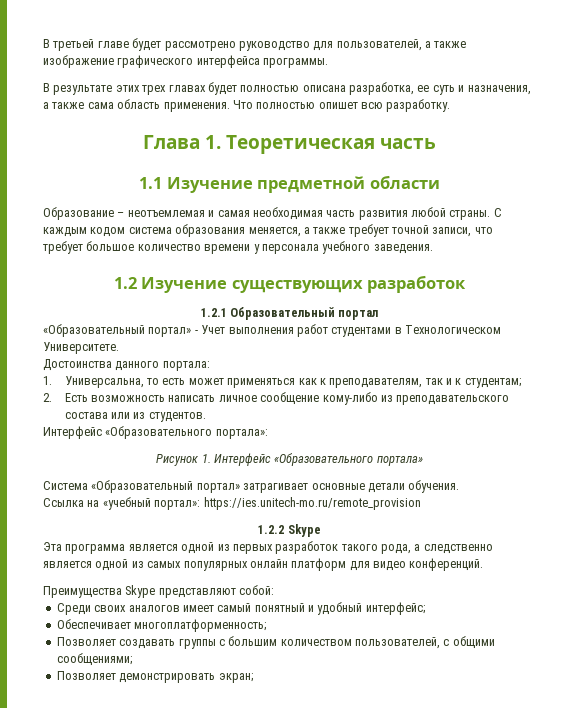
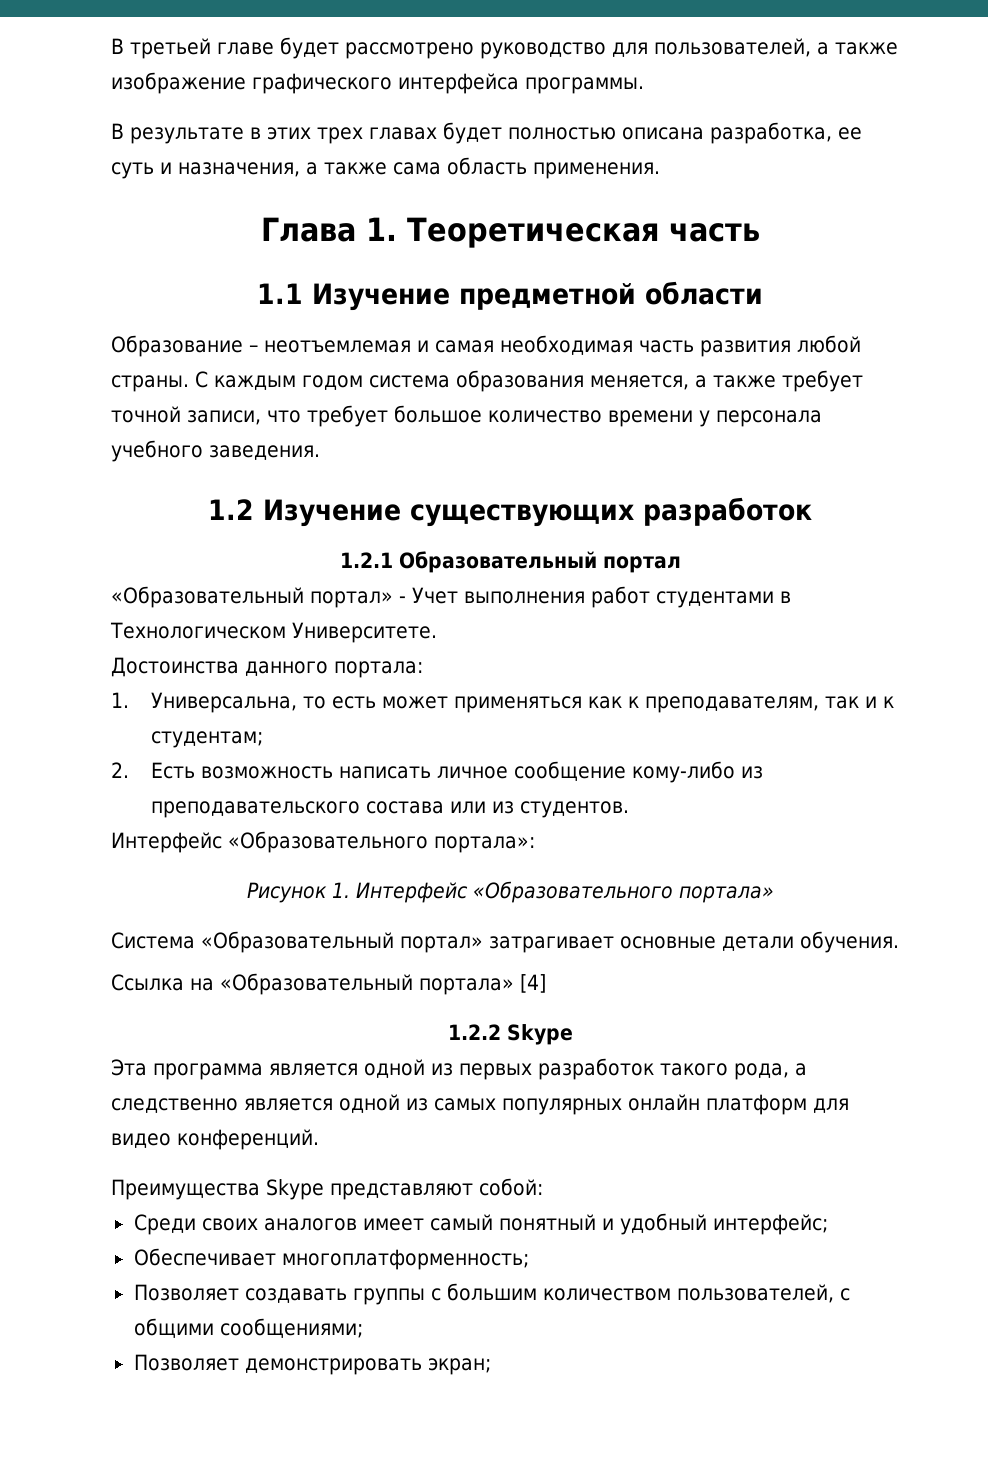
- В результате этих трех главах будет полностью описана разработка, ее суть и назначения, а также сама область применения. Что полностью опишет всю разработку.
+ В результате в этих трех главах будет полностью описана разработка, ее суть и назначения, а также сама область применения.
- С каждым кодом система образования меняется, а также требует точной записи, что требует большое количество времени у персонала учебного заведения.
+ С каждым годом система образования меняется, а также требует точной записи, что требует большое количество времени у персонала учебного заведения.
- Ссылка на «учебный портал»: https://ies.unitech-mo.ru/remote_provision
+ Ссылка на «Образовательный портала» [4]

